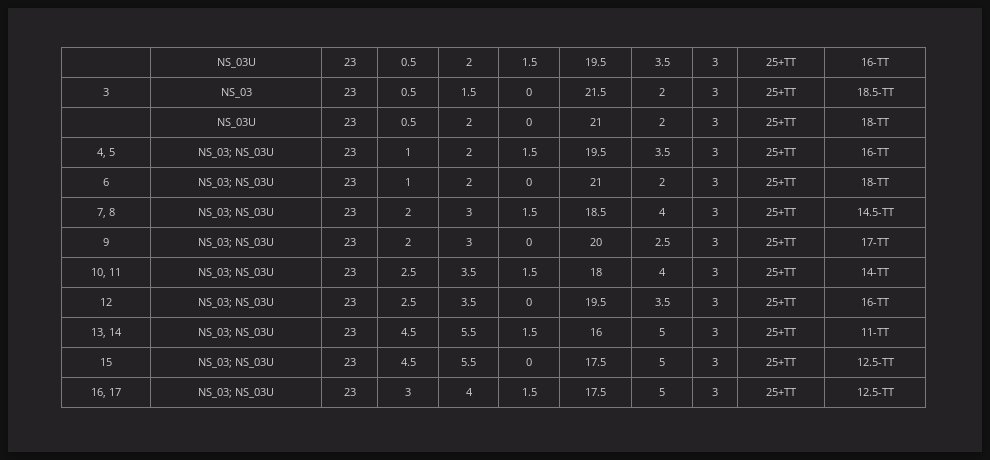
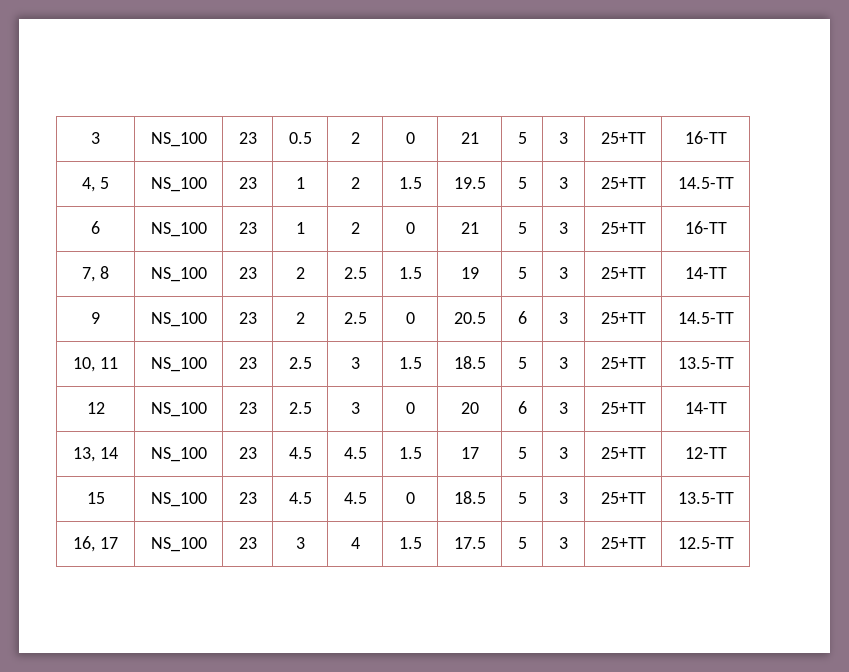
- | NS_03U | 23 | 0.5 | 2 | 1.5 | 19.5 | 3.5 | 3 | 25+TT | 16-TT
- 3 | NS_03 | 23 | 0.5 | 1.5 | 0 | 21.5 | 2 | 3 | 25+TT | 18.5-TT
- | NS_03U | 23 | 0.5 | 2 | 0 | 21 | 2 | 3 | 25+TT | 18-TT
+ 3 | NS_100 | 23 | 0.5 | 2 | 0 | 21 | 5 | 3 | 25+TT | 16-TT
- 4, 5 | NS_03; NS_03U | 23 | 1 | 2 | 1.5 | 19.5 | 3.5 | 3 | 25+TT | 16-TT
- 6 | NS_03; NS_03U | 23 | 1 | 2 | 0 | 21 | 2 | 3 | 25+TT | 18-TT
+ 4, 5 | NS_100 | 23 | 1 | 2 | 1.5 | 19.5 | 5 | 3 | 25+TT | 14.5-TT
+ 6 | NS_100 | 23 | 1 | 2 | 0 | 21 | 5 | 3 | 25+TT | 16-TT
- 7, 8 | NS_03; NS_03U | 23 | 2 | 3 | 1.5 | 18.5 | 4 | 3 | 25+TT | 14.5-TT
- 9 | NS_03; NS_03U | 23 | 2 | 3 | 0 | 20 | 2.5 | 3 | 25+TT | 17-TT
- 10, 11 | NS_03; NS_03U | 23 | 2.5 | 3.5 | 1.5 | 18 | 4 | 3 | 25+TT | 14-TT
- 12 | NS_03; NS_03U | 23 | 2.5 | 3.5 | 0 | 19.5 | 3.5 | 3 | 25+TT | 16-TT
+ 7, 8 | NS_100 | 23 | 2 | 2.5 | 1.5 | 19 | 5 | 3 | 25+TT | 14-TT
+ 9 | NS_100 | 23 | 2 | 2.5 | 0 | 20.5 | 6 | 3 | 25+TT | 14.5-TT
+ 10, 11 | NS_100 | 23 | 2.5 | 3 | 1.5 | 18.5 | 5 | 3 | 25+TT | 13.5-TT
+ 12 | NS_100 | 23 | 2.5 | 3 | 0 | 20 | 6 | 3 | 25+TT | 14-TT
- 13, 14 | NS_03; NS_03U | 23 | 4.5 | 5.5 | 1.5 | 16 | 5 | 3 | 25+TT | 11-TT
+ 13, 14 | NS_100 | 23 | 4.5 | 4.5 | 1.5 | 17 | 5 | 3 | 25+TT | 12-TT
- 15 | NS_03; NS_03U | 23 | 4.5 | 5.5 | 0 | 17.5 | 5 | 3 | 25+TT | 12.5-TT
+ 15 | NS_100 | 23 | 4.5 | 4.5 | 0 | 18.5 | 5 | 3 | 25+TT | 13.5-TT
- 16, 17 | NS_03; NS_03U | 23 | 3 | 4 | 1.5 | 17.5 | 5 | 3 | 25+TT | 12.5-TT
+ 16, 17 | NS_100 | 23 | 3 | 4 | 1.5 | 17.5 | 5 | 3 | 25+TT | 12.5-TT

